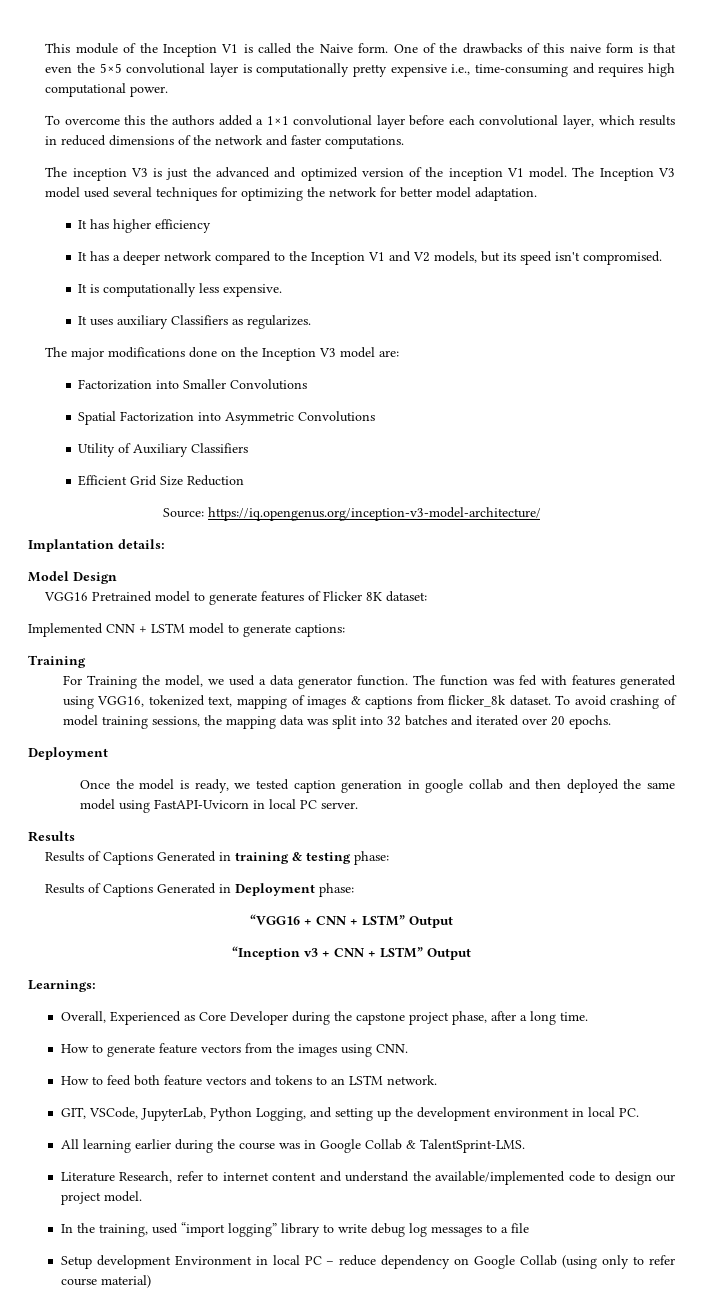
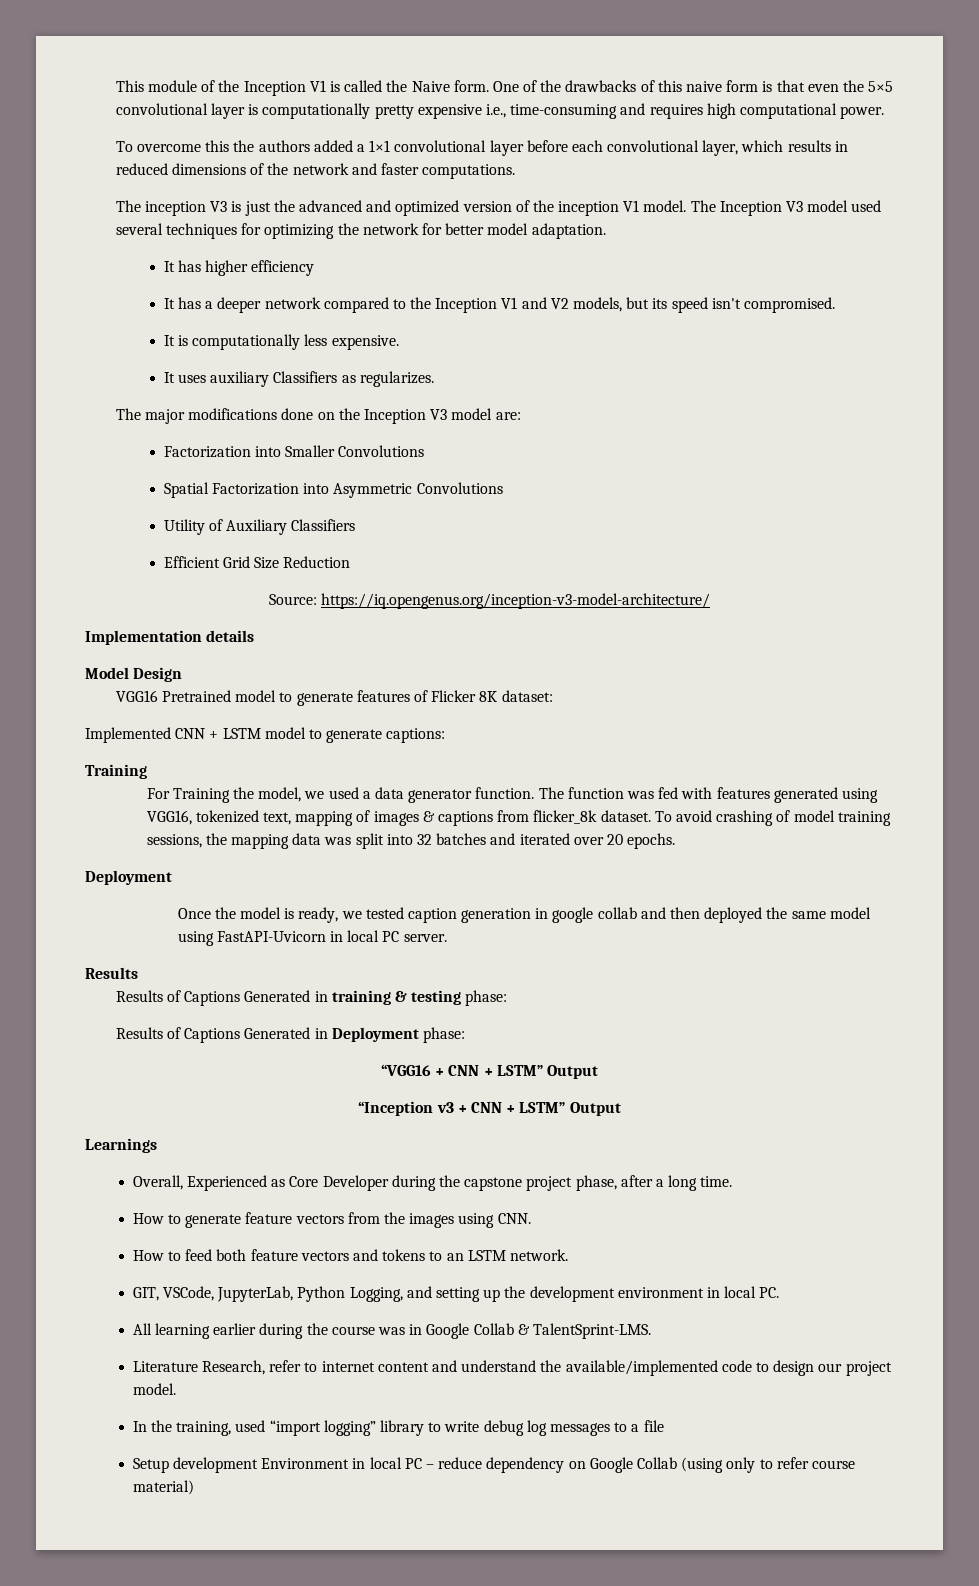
- Implantation details:
+ Implementation details
- Learnings:
+ Learnings

